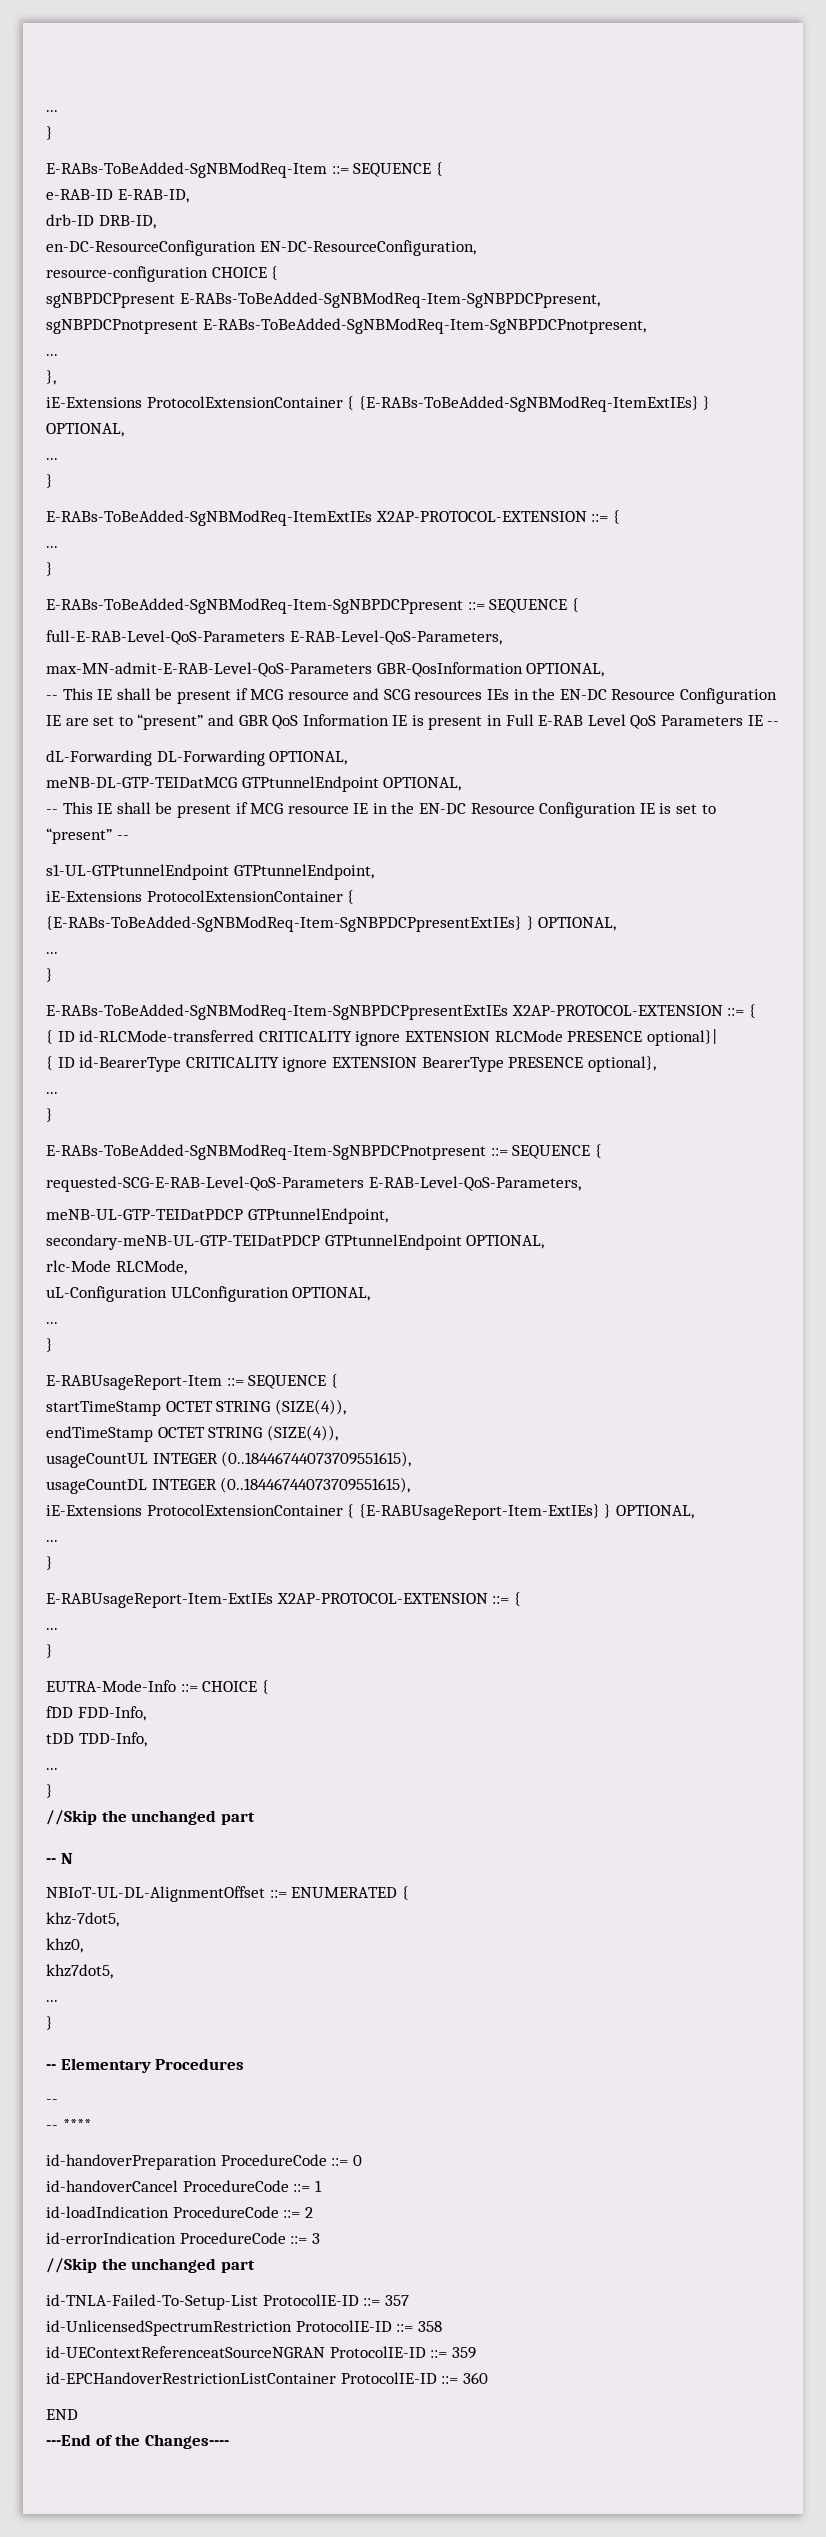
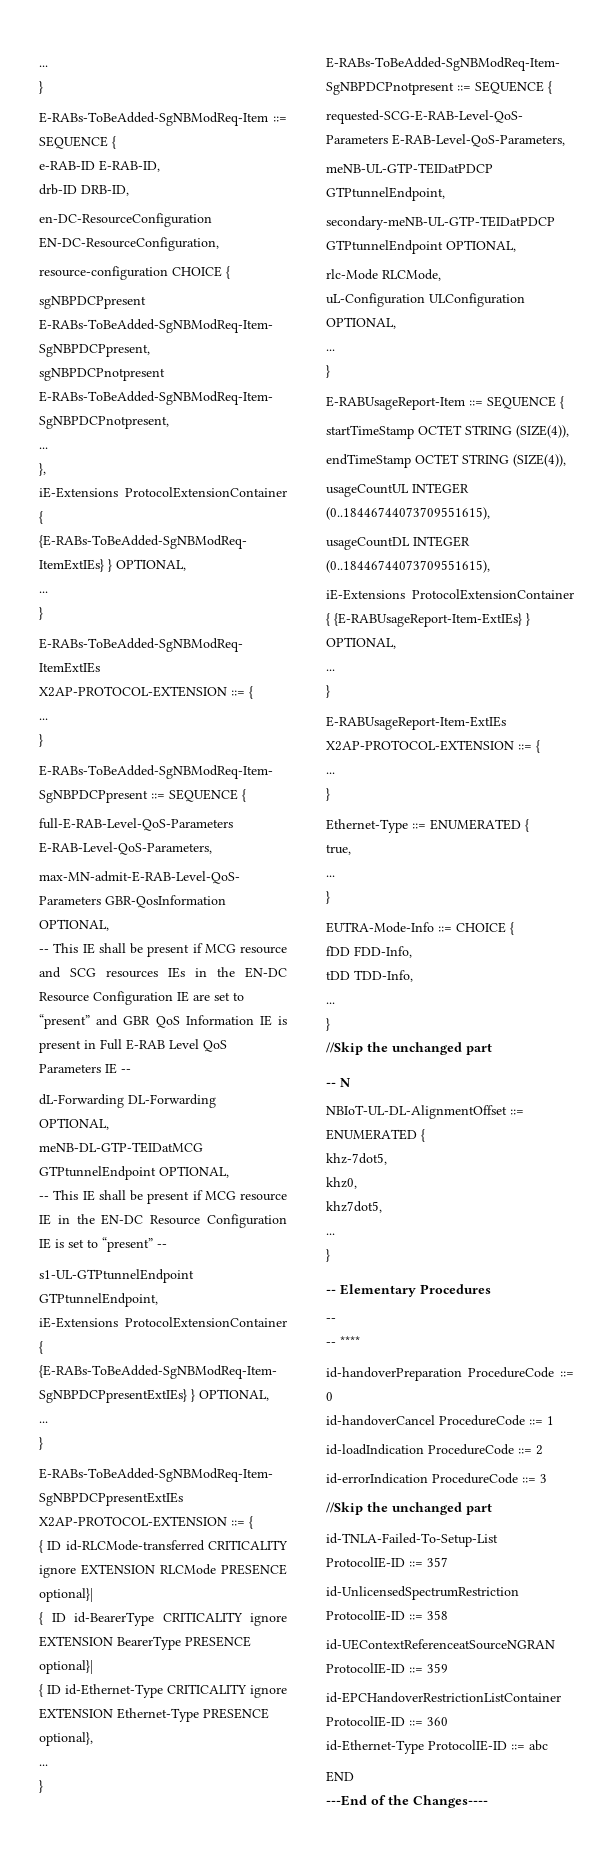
- { ID id-BearerType CRITICALITY ignore EXTENSION BearerType PRESENCE optional},
+ { ID id-BearerType CRITICALITY ignore EXTENSION BearerType PRESENCE optional}|
+ { ID id-Ethernet-Type CRITICALITY ignore EXTENSION Ethernet-Type PRESENCE optional},
+ Ethernet-Type ::= ENUMERATED {
+ true,
+ ...
+ }
+ id-Ethernet-Type ProtocolIE-ID ::= abc

